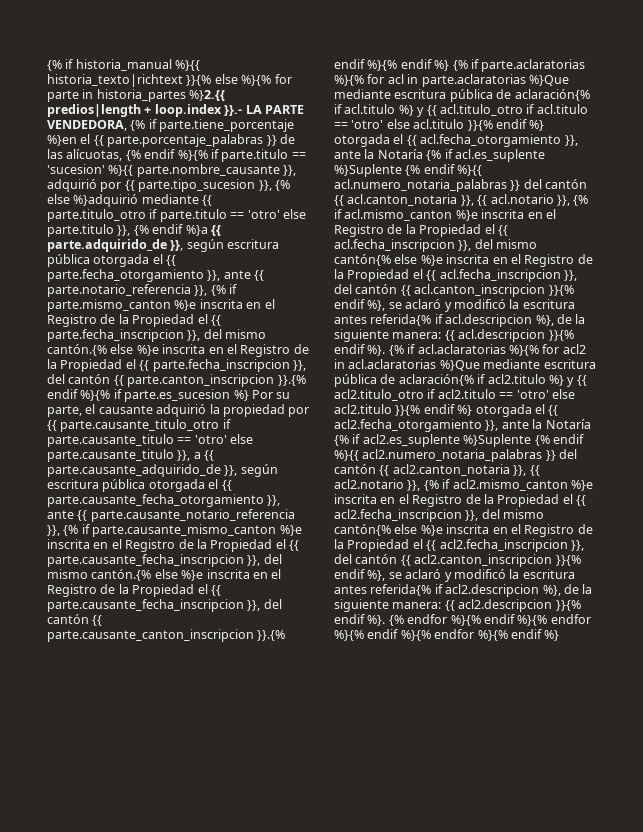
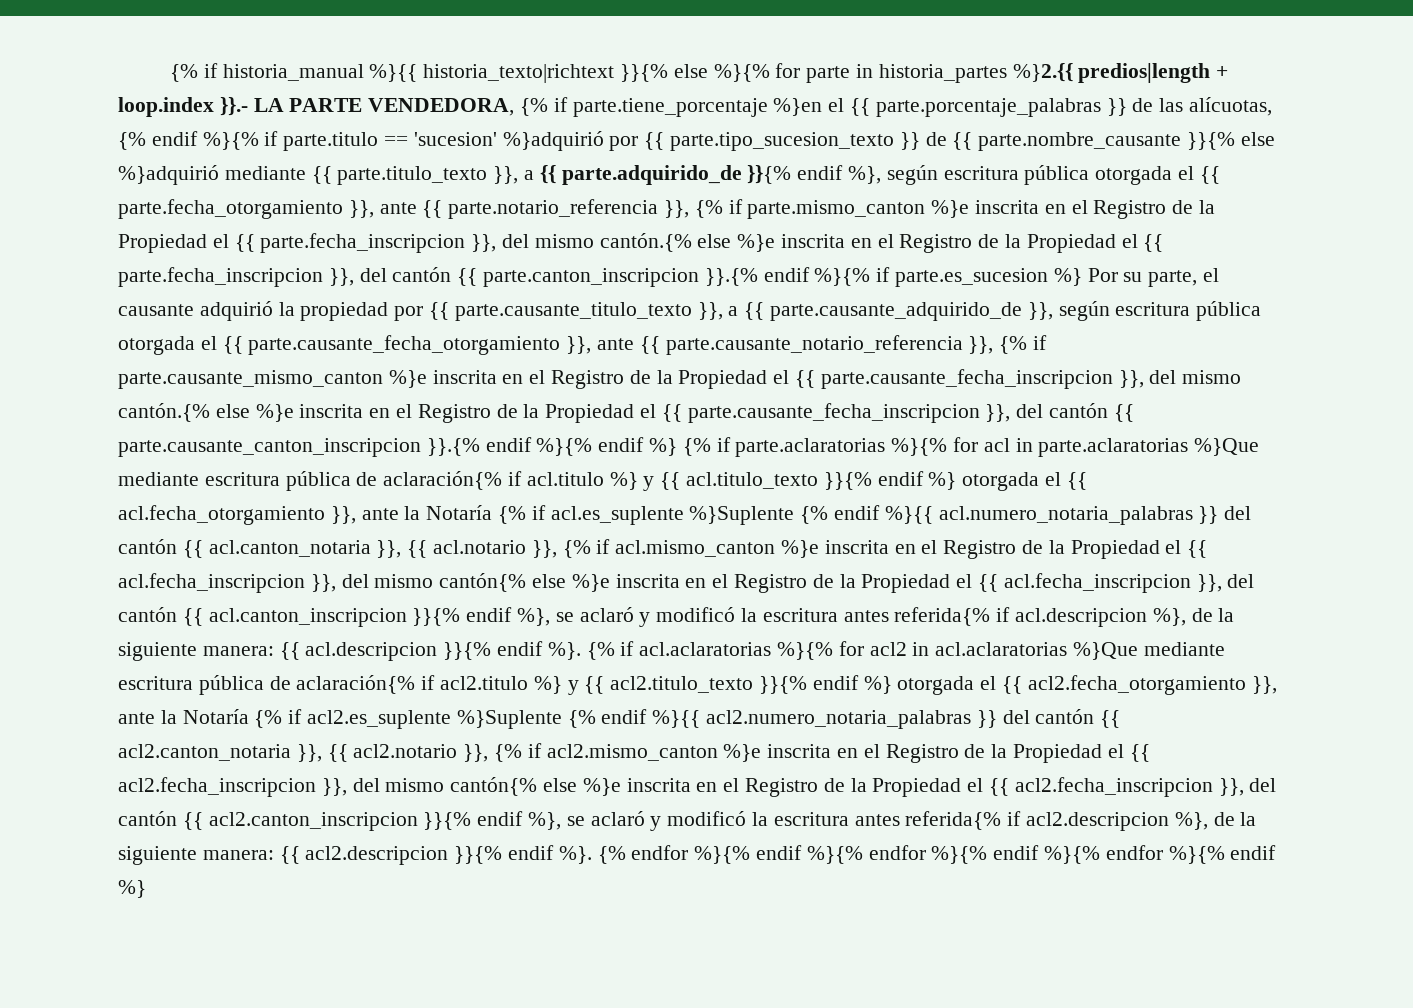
- {% if historia_manual %}{{ historia_texto|richtext }}{% else %}{% for parte in historia_partes %}2.{{ predios|length + loop.index }}.- LA PARTE VENDEDORA, {% if parte.tiene_porcentaje %}en el {{ parte.porcentaje_palabras }} de las alícuotas, {% endif %}{% if parte.titulo == 'sucesion' %}{{ parte.nombre_causante }}, adquirió por {{ parte.tipo_sucesion }}, {% else %}adquirió mediante {{ parte.titulo_otro if parte.titulo == 'otro' else parte.titulo }}, {% endif %}a {{ parte.adquirido_de }}, según escritura pública otorgada el {{ parte.fecha_otorgamiento }}, ante {{ parte.notario_referencia }}, {% if parte.mismo_canton %}e inscrita en el Registro de la Propiedad el {{ parte.fecha_inscripcion }}, del mismo cantón.{% else %}e inscrita en el Registro de la Propiedad el {{ parte.fecha_inscripcion }}, del cantón {{ parte.canton_inscripcion }}.{% endif %}{% if parte.es_sucesion %} Por su parte, el causante adquirió la propiedad por {{ parte.causante_titulo_otro if parte.causante_titulo == 'otro' else parte.causante_titulo }}, a {{ parte.causante_adquirido_de }}, según escritura pública otorgada el {{ parte.causante_fecha_otorgamiento }}, ante {{ parte.causante_notario_referencia }}, {% if parte.causante_mismo_canton %}e inscrita en el Registro de la Propiedad el {{ parte.causante_fecha_inscripcion }}, del mismo cantón.{% else %}e inscrita en el Registro de la Propiedad el {{ parte.causante_fecha_inscripcion }}, del cantón {{ parte.causante_canton_inscripcion }}.{% endif %}{% endif %} {% if parte.aclaratorias %}{% for acl in parte.aclaratorias %}Que mediante escritura pública de aclaración{% if acl.titulo %} y {{ acl.titulo_otro if acl.titulo == 'otro' else acl.titulo }}{% endif %} otorgada el {{ acl.fecha_otorgamiento }}, ante la Notaría {% if acl.es_suplente %}Suplente {% endif %}{{ acl.numero_notaria_palabras }} del cantón {{ acl.canton_notaria }}, {{ acl.notario }}, {% if acl.mismo_canton %}e inscrita en el Registro de la Propiedad el {{ acl.fecha_inscripcion }}, del mismo cantón{% else %}e inscrita en el Registro de la Propiedad el {{ acl.fecha_inscripcion }}, del cantón {{ acl.canton_inscripcion }}{% endif %}, se aclaró y modificó la escritura antes referida{% if acl.descripcion %}, de la siguiente manera:
+ {% if historia_manual %}{{ historia_texto|richtext }}{% else %}{% for parte in historia_partes %}2.{{ predios|length + loop.index }}.- LA PARTE VENDEDORA, {% if parte.tiene_porcentaje %}en el {{ parte.porcentaje_palabras }} de las alícuotas, {% endif %}{% if parte.titulo == 'sucesion' %}adquirió por {{ parte.tipo_sucesion_texto }} de {{ parte.nombre_causante }}{% else %}adquirió mediante {{ parte.titulo_texto }}, a {{ parte.adquirido_de }}{% endif %}, según escritura pública otorgada el {{ parte.fecha_otorgamiento }}, ante {{ parte.notario_referencia }}, {% if parte.mismo_canton %}e inscrita en el Registro de la Propiedad el {{ parte.fecha_inscripcion }}, del mismo cantón.{% else %}e inscrita en el Registro de la Propiedad el {{ parte.fecha_inscripcion }}, del cantón {{ parte.canton_inscripcion }}.{% endif %}{% if parte.es_sucesion %} Por su parte, el causante adquirió la propiedad por {{ parte.causante_titulo_texto }}, a {{ parte.causante_adquirido_de }}, según escritura pública otorgada el {{ parte.causante_fecha_otorgamiento }}, ante {{ parte.causante_notario_referencia }}, {% if parte.causante_mismo_canton %}e inscrita en el Registro de la Propiedad el {{ parte.causante_fecha_inscripcion }}, del mismo cantón.{% else %}e inscrita en el Registro de la Propiedad el {{ parte.causante_fecha_inscripcion }}, del cantón {{ parte.causante_canton_inscripcion }}.{% endif %}{% endif %} {% if parte.aclaratorias %}{% for acl in parte.aclaratorias %}Que mediante escritura pública de aclaración{% if acl.titulo %} y {{ acl.titulo_texto }}{% endif %} otorgada el {{ acl.fecha_otorgamiento }}, ante la Notaría {% if acl.es_suplente %}Suplente {% endif %}{{ acl.numero_notaria_palabras }} del cantón {{ acl.canton_notaria }}, {{ acl.notario }}, {% if acl.mismo_canton %}e inscrita en el Registro de la Propiedad el {{ acl.fecha_inscripcion }}, del mismo cantón{% else %}e inscrita en el Registro de la Propiedad el {{ acl.fecha_inscripcion }}, del cantón {{ acl.canton_inscripcion }}{% endif %}, se aclaró y modificó la escritura antes referida{% if acl.descripcion %}, de la siguiente manera:
- {% if acl.aclaratorias %}{% for acl2 in acl.aclaratorias %}Que mediante escritura pública de aclaración{% if acl2.titulo %} y {{ acl2.titulo_otro if acl2.titulo == 'otro' else acl2.titulo }}{% endif %} otorgada el {{ acl2.fecha_otorgamiento }}, ante la Notaría {% if acl2.es_suplente %}Suplente {% endif %}{{ acl2.numero_notaria_palabras }} del cantón {{ acl2.canton_notaria }}, {{ acl2.notario }}, {% if acl2.mismo_canton %}e inscrita en el Registro de la Propiedad el {{ acl2.fecha_inscripcion }}, del mismo cantón{% else %}e inscrita en el Registro de la Propiedad el {{ acl2.fecha_inscripcion }}, del cantón {{ acl2.canton_inscripcion }}{% endif %}, se aclaró y modificó la escritura antes referida{% if acl2.descripcion %}, de la siguiente manera:
+ {% if acl.aclaratorias %}{% for acl2 in acl.aclaratorias %}Que mediante escritura pública de aclaración{% if acl2.titulo %} y {{ acl2.titulo_texto }}{% endif %} otorgada el {{ acl2.fecha_otorgamiento }}, ante la Notaría {% if acl2.es_suplente %}Suplente {% endif %}{{ acl2.numero_notaria_palabras }} del cantón {{ acl2.canton_notaria }}, {{ acl2.notario }}, {% if acl2.mismo_canton %}e inscrita en el Registro de la Propiedad el {{ acl2.fecha_inscripcion }}, del mismo cantón{% else %}e inscrita en el Registro de la Propiedad el {{ acl2.fecha_inscripcion }}, del cantón {{ acl2.canton_inscripcion }}{% endif %}, se aclaró y modificó la escritura antes referida{% if acl2.descripcion %}, de la siguiente manera:

